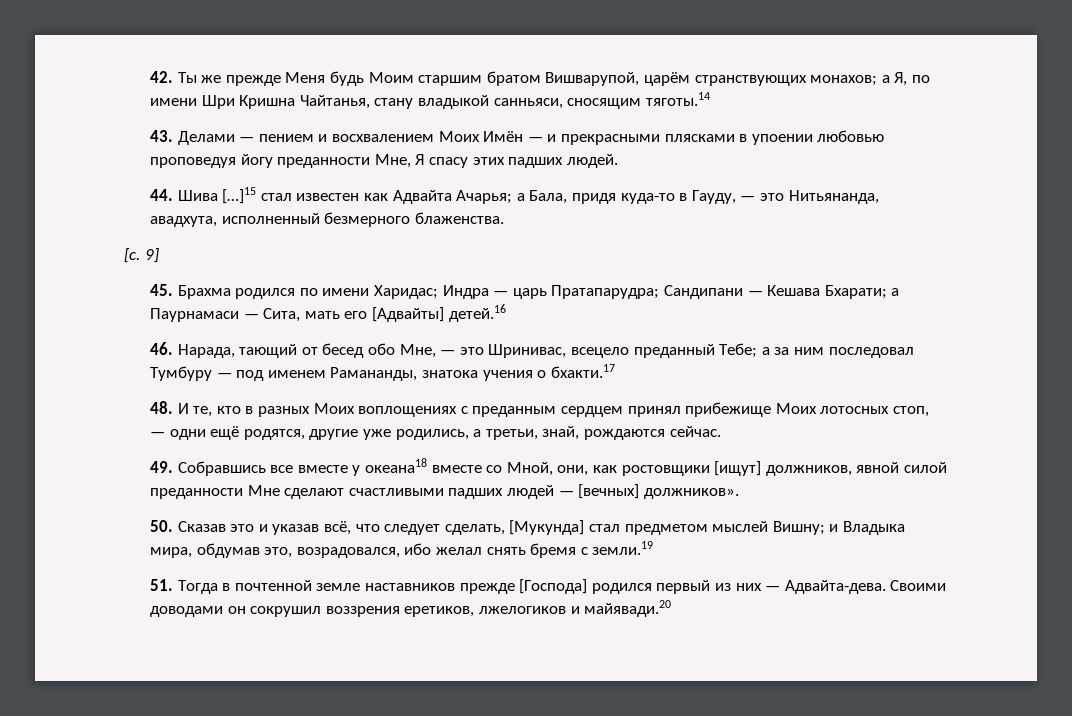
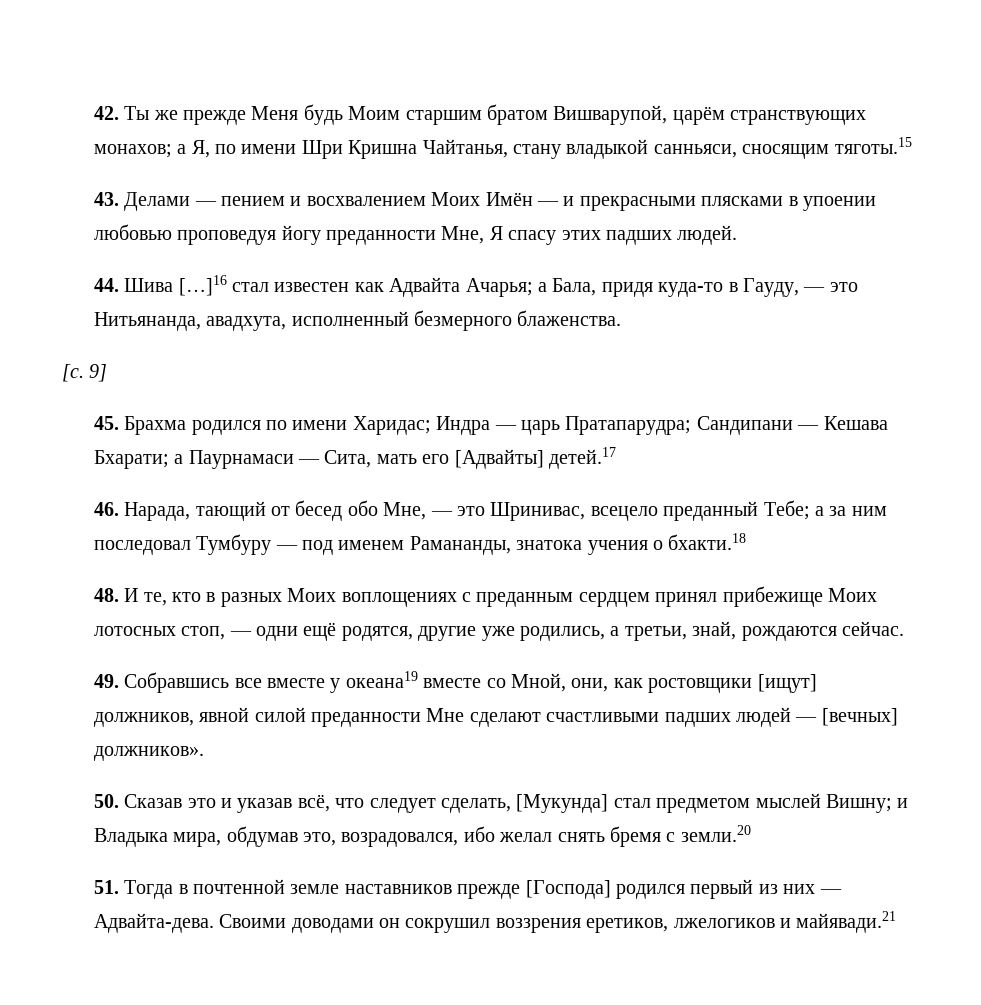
- 42. Ты же прежде Меня будь Моим старшим братом Вишварупой, царём странствующих монахов; а Я, по имени Шри Кришна Чайтанья, стану владыкой санньяси, сносящим тяготы.14
+ 42. Ты же прежде Меня будь Моим старшим братом Вишварупой, царём странствующих монахов; а Я, по имени Шри Кришна Чайтанья, стану владыкой санньяси, сносящим тяготы.15
- 44. Шива […]15 стал известен как Адвайта Ачарья; а Бала, придя куда-то в Гауду, — это Нитьянанда, авадхута, исполненный безмерного блаженства.
+ 44. Шива […]16 стал известен как Адвайта Ачарья; а Бала, придя куда-то в Гауду, — это Нитьянанда, авадхута, исполненный безмерного блаженства.
- 45. Брахма родился по имени Харидас; Индра — царь Пратапарудра; Сандипани — Кешава Бхарати; а Паурнамаси — Сита, мать его [Адвайты] детей.16
+ 45. Брахма родился по имени Харидас; Индра — царь Пратапарудра; Сандипани — Кешава Бхарати; а Паурнамаси — Сита, мать его [Адвайты] детей.17
- 46. Нарада, тающий от бесед обо Мне, — это Шринивас, всецело преданный Тебе; а за ним последовал Тумбуру — под именем Рамананды, знатока учения о бхакти.17
+ 46. Нарада, тающий от бесед обо Мне, — это Шринивас, всецело преданный Тебе; а за ним последовал Тумбуру — под именем Рамананды, знатока учения о бхакти.18
- 49. Собравшись все вместе у океана18 вместе со Мной, они, как ростовщики [ищут] должников, явной силой преданности Мне сделают счастливыми падших людей — [вечных] должников».
+ 49. Собравшись все вместе у океана19 вместе со Мной, они, как ростовщики [ищут] должников, явной силой преданности Мне сделают счастливыми падших людей — [вечных] должников».
- 50. Сказав это и указав всё, что следует сделать, [Мукунда] стал предметом мыслей Вишну; и Владыка мира, обдумав это, возрадовался, ибо желал снять бремя с земли.19
+ 50. Сказав это и указав всё, что следует сделать, [Мукунда] стал предметом мыслей Вишну; и Владыка мира, обдумав это, возрадовался, ибо желал снять бремя с земли.20
- Своими доводами он сокрушил воззрения еретиков, лжелогиков и майявади.20
+ Своими доводами он сокрушил воззрения еретиков, лжелогиков и майявади.21

